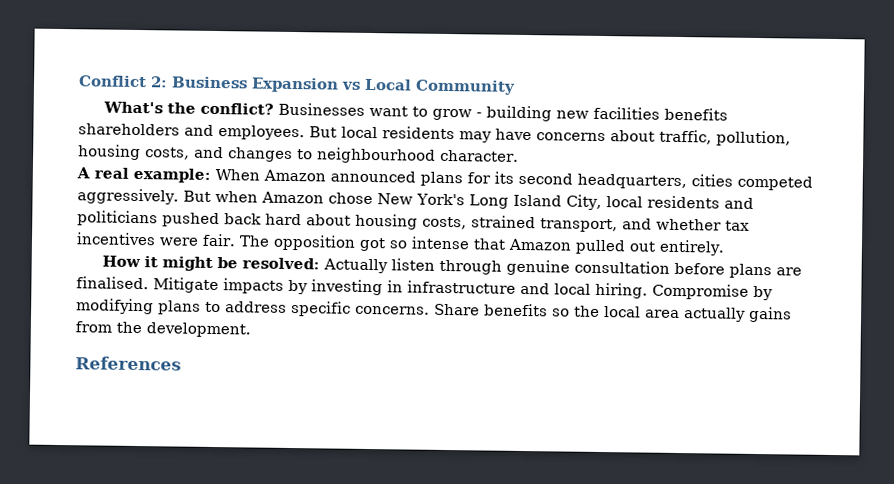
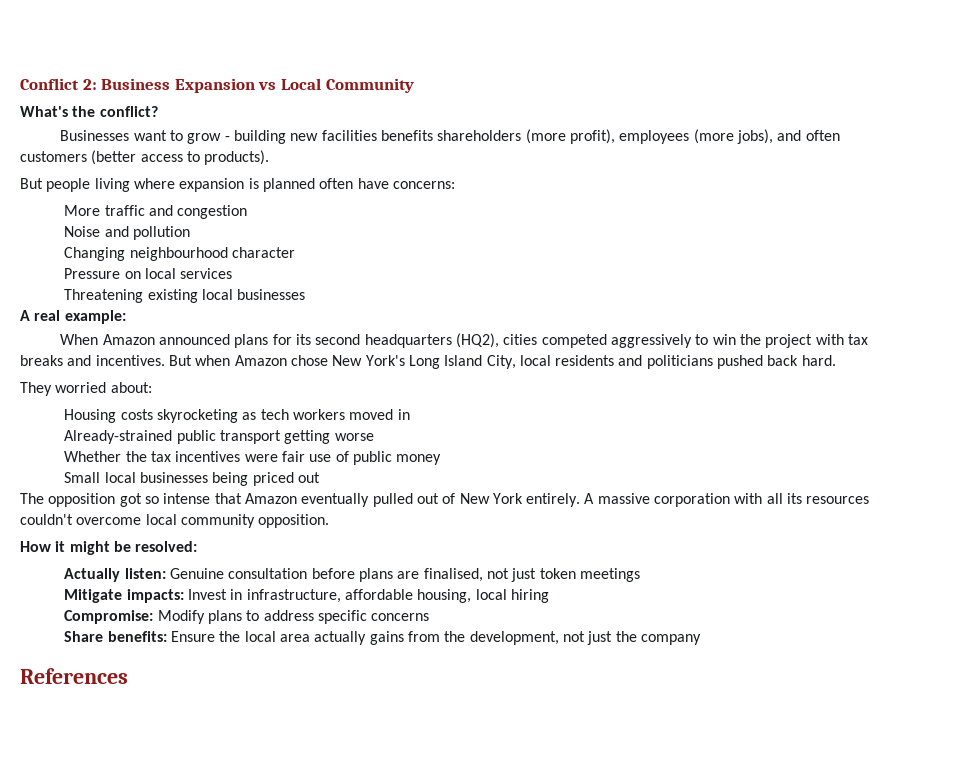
- What's the conflict? Businesses want to grow - building new facilities benefits shareholders and employees. But local residents may have concerns about traffic, pollution, housing costs, and changes to neighbourhood character.
+ What's the conflict?
+ Businesses want to grow - building new facilities benefits shareholders (more profit), employees (more jobs), and often customers (better access to products).
+ But people living where expansion is planned often have concerns:
+ More traffic and congestion
+ Noise and pollution
+ Changing neighbourhood character
+ Pressure on local services
+ Threatening existing local businesses
- A real example: When Amazon announced plans for its second headquarters, cities competed aggressively.
+ A real example:
+ When Amazon announced plans for its second headquarters (HQ2), cities competed aggressively to win the project with tax breaks and incentives.
- But when Amazon chose New York's Long Island City, local residents and politicians pushed back hard about housing costs, strained transport, and whether tax incentives were fair. The opposition got so intense that Amazon pulled out entirely.
+ But when Amazon chose New York's Long Island City, local residents and politicians pushed back hard.
+ They worried about:
+ Housing costs skyrocketing as tech workers moved in
+ Already-strained public transport getting worse
+ Whether the tax incentives were fair use of public money
+ Small local businesses being priced out
+ The opposition got so intense that Amazon eventually pulled out of New York entirely. A massive corporation with all its resources couldn't overcome local community opposition.
- How it might be resolved: Actually listen through genuine consultation before plans are finalised. Mitigate impacts by investing in infrastructure and local hiring. Compromise by modifying plans to address specific concerns. Share benefits so the local area actually gains from the development.
+ How it might be resolved:
+ Actually listen: Genuine consultation before plans are finalised, not just token meetings
+ Mitigate impacts: Invest in infrastructure, affordable housing, local hiring
+ Compromise: Modify plans to address specific concerns
+ Share benefits: Ensure the local area actually gains from the development, not just the company

